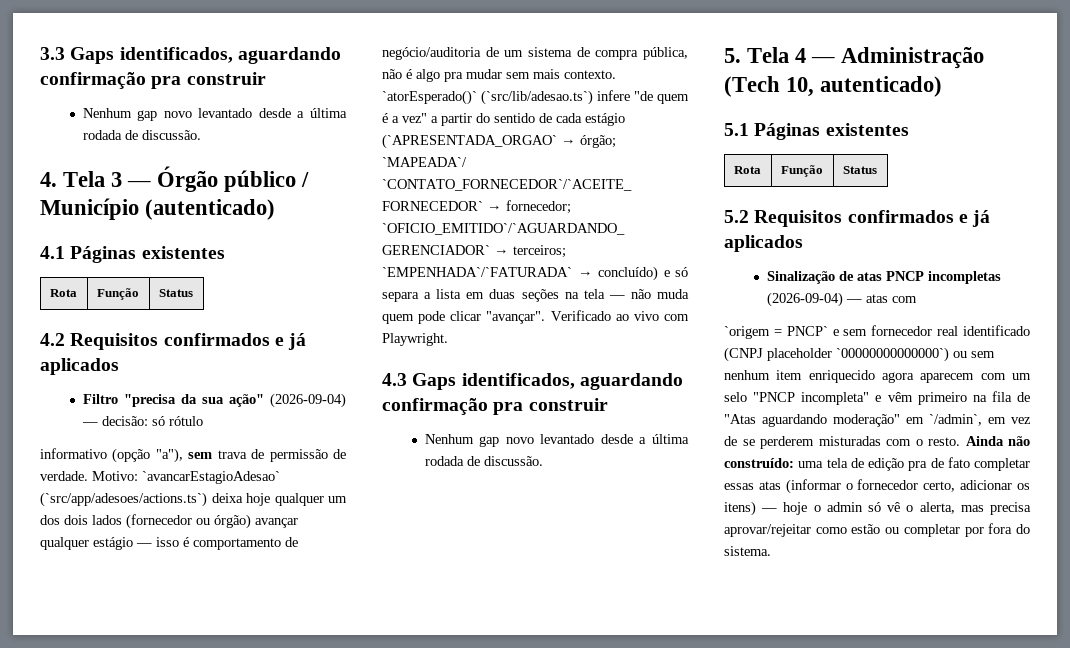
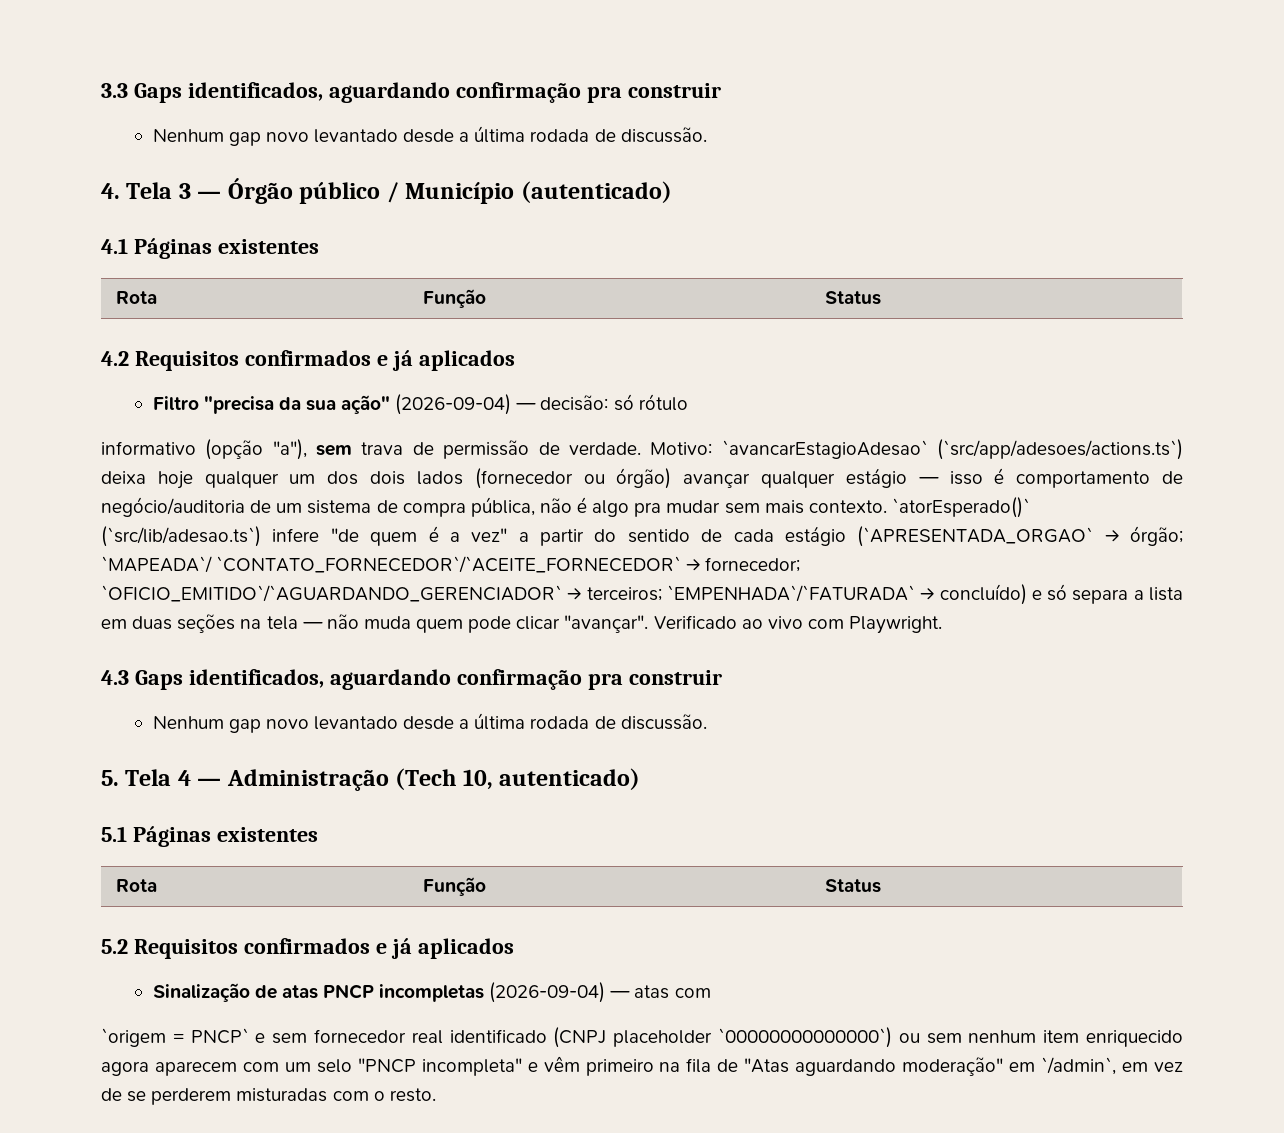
- Ainda não construído: uma tela de edição pra de fato completar essas atas (informar o fornecedor certo, adicionar os itens) — hoje o admin só vê o alerta, mas precisa aprovar/rejeitar como estão ou completar por fora do sistema.

